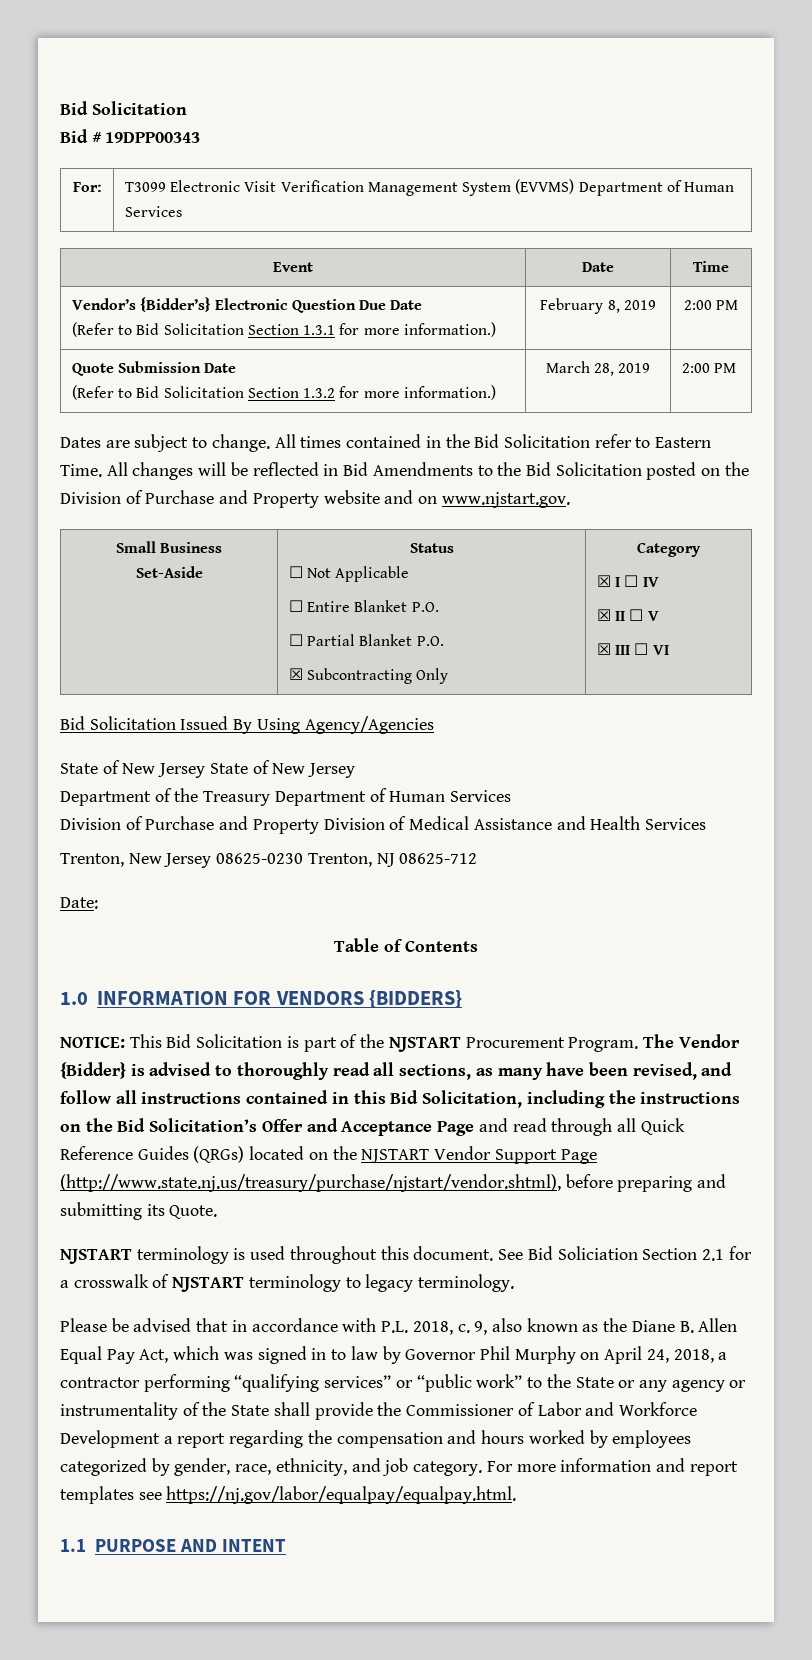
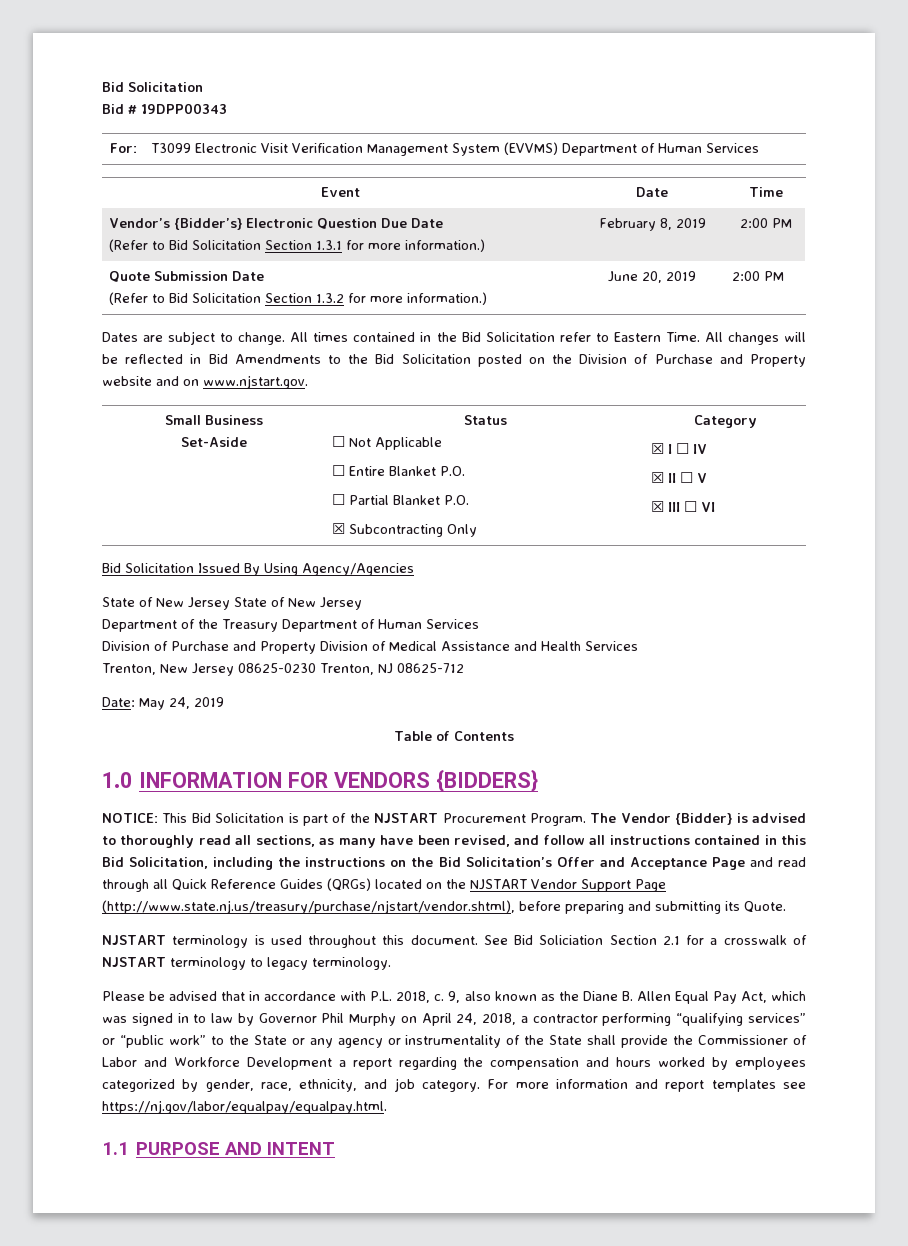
  Quote Submission Date
- (Refer to Bid Solicitation Section 1.3.2 for more information.) | March 28, 2019 | 2:00 PM
+ (Refer to Bid Solicitation Section 1.3.2 for more information.) | June 20, 2019 | 2:00 PM
- Date:
+ Date: May 24, 2019

